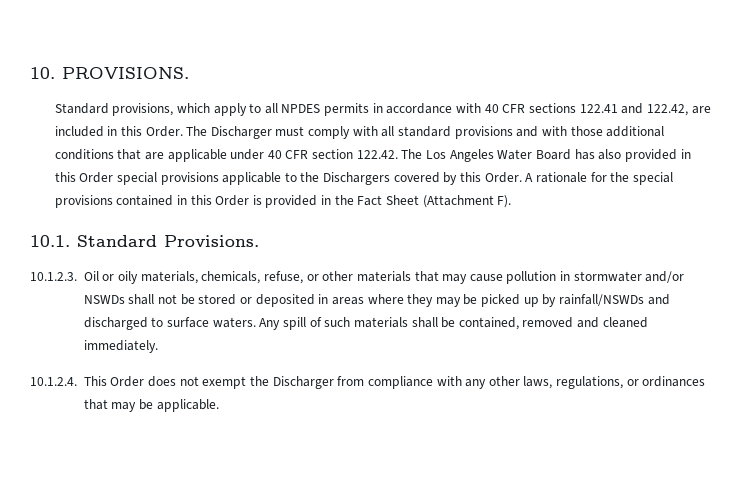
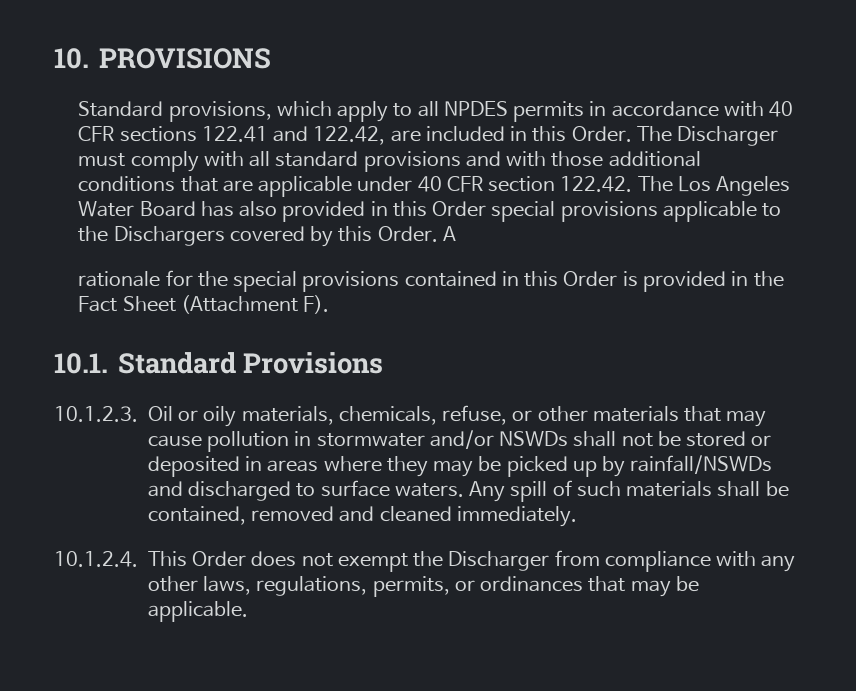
- 10. PROVISIONS.
+ 10. PROVISIONS
- A rationale for the special provisions contained in this Order is provided in the Fact Sheet (Attachment F).
+ A
+ rationale for the special provisions contained in this Order is provided in the Fact Sheet (Attachment F).
- 10.1. Standard Provisions.
+ 10.1. Standard Provisions
- 10.1.2.4. This Order does not exempt the Discharger from compliance with any other laws, regulations, or ordinances that may be applicable.
+ 10.1.2.4. This Order does not exempt the Discharger from compliance with any other laws, regulations, permits, or ordinances that may be applicable.

